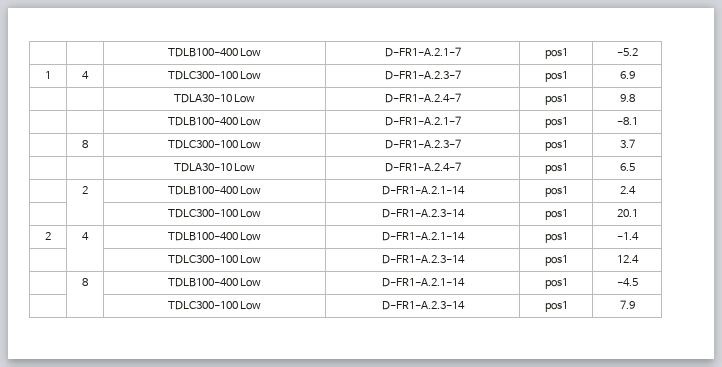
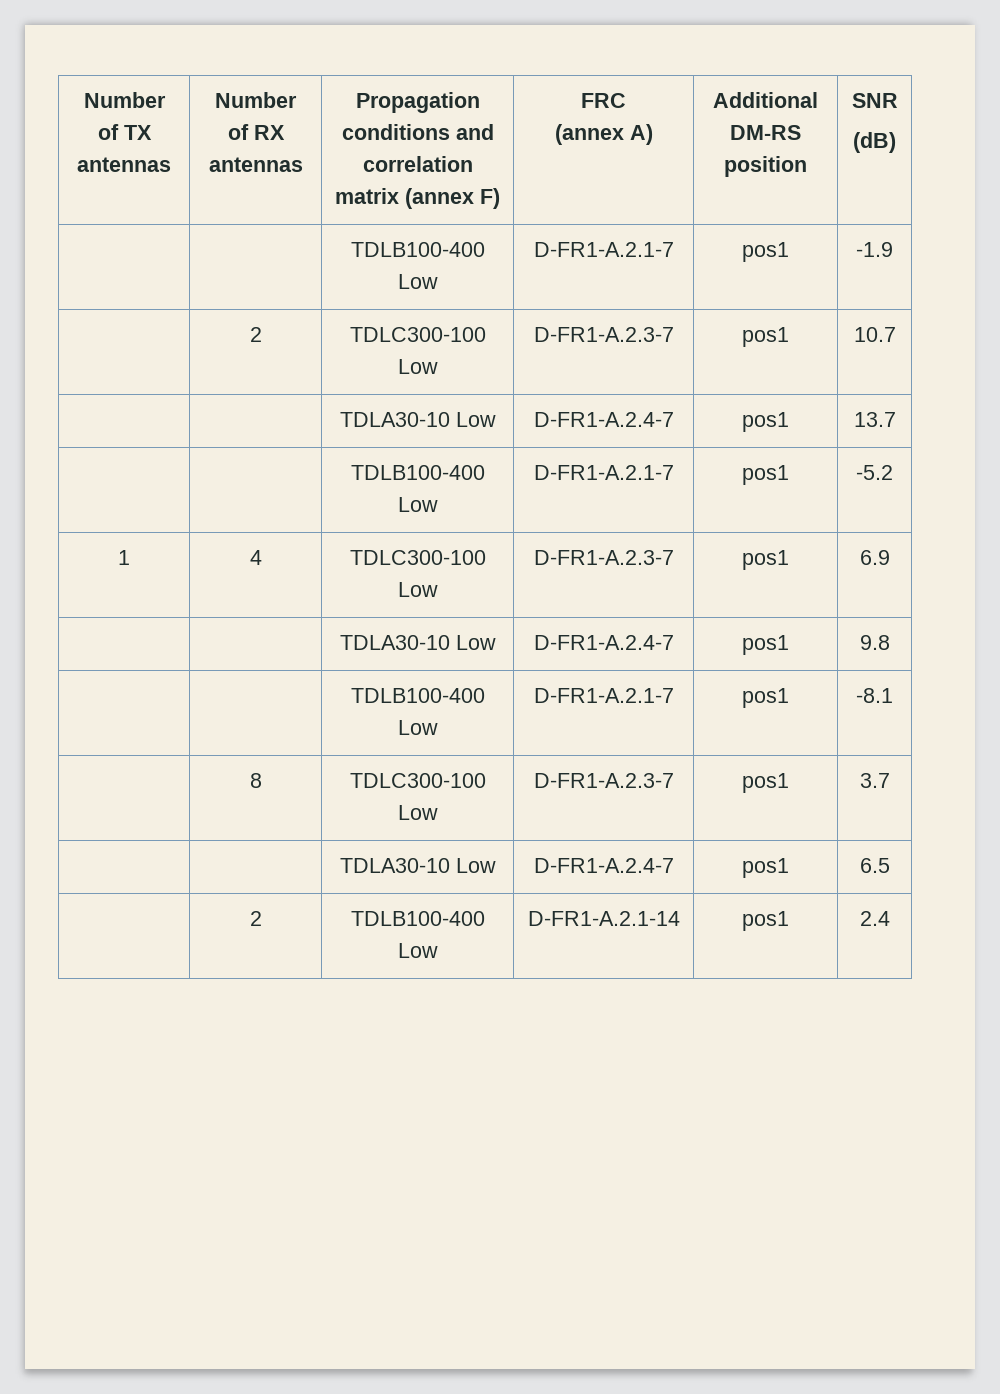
+ Number of TX antennas | Number of RX antennas | Propagation conditions and correlation matrix (annex F) | FRC
+ (annex A) | Additional DM-RS position | SNR
+ (dB)
+ | | TDLB100-400 Low | D-FR1-A.2.1-7 | pos1 | -1.9
+ | 2 | TDLC300-100 Low | D-FR1-A.2.3-7 | pos1 | 10.7
+ | | TDLA30-10 Low | D-FR1-A.2.4-7 | pos1 | 13.7
- | | TDLC300-100 Low | D-FR1-A.2.3-14 | pos1 | 20.1
- 2 | 4 | TDLB100-400 Low | D-FR1-A.2.1-14 | pos1 | -1.4
- | | TDLC300-100 Low | D-FR1-A.2.3-14 | pos1 | 12.4
- | 8 | TDLB100-400 Low | D-FR1-A.2.1-14 | pos1 | -4.5
- | | TDLC300-100 Low | D-FR1-A.2.3-14 | pos1 | 7.9

